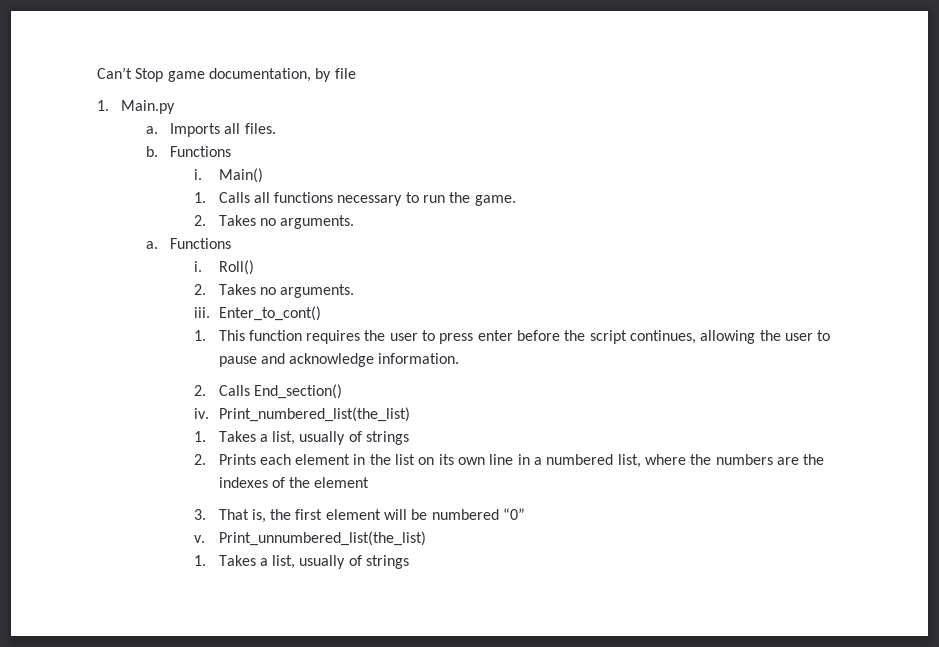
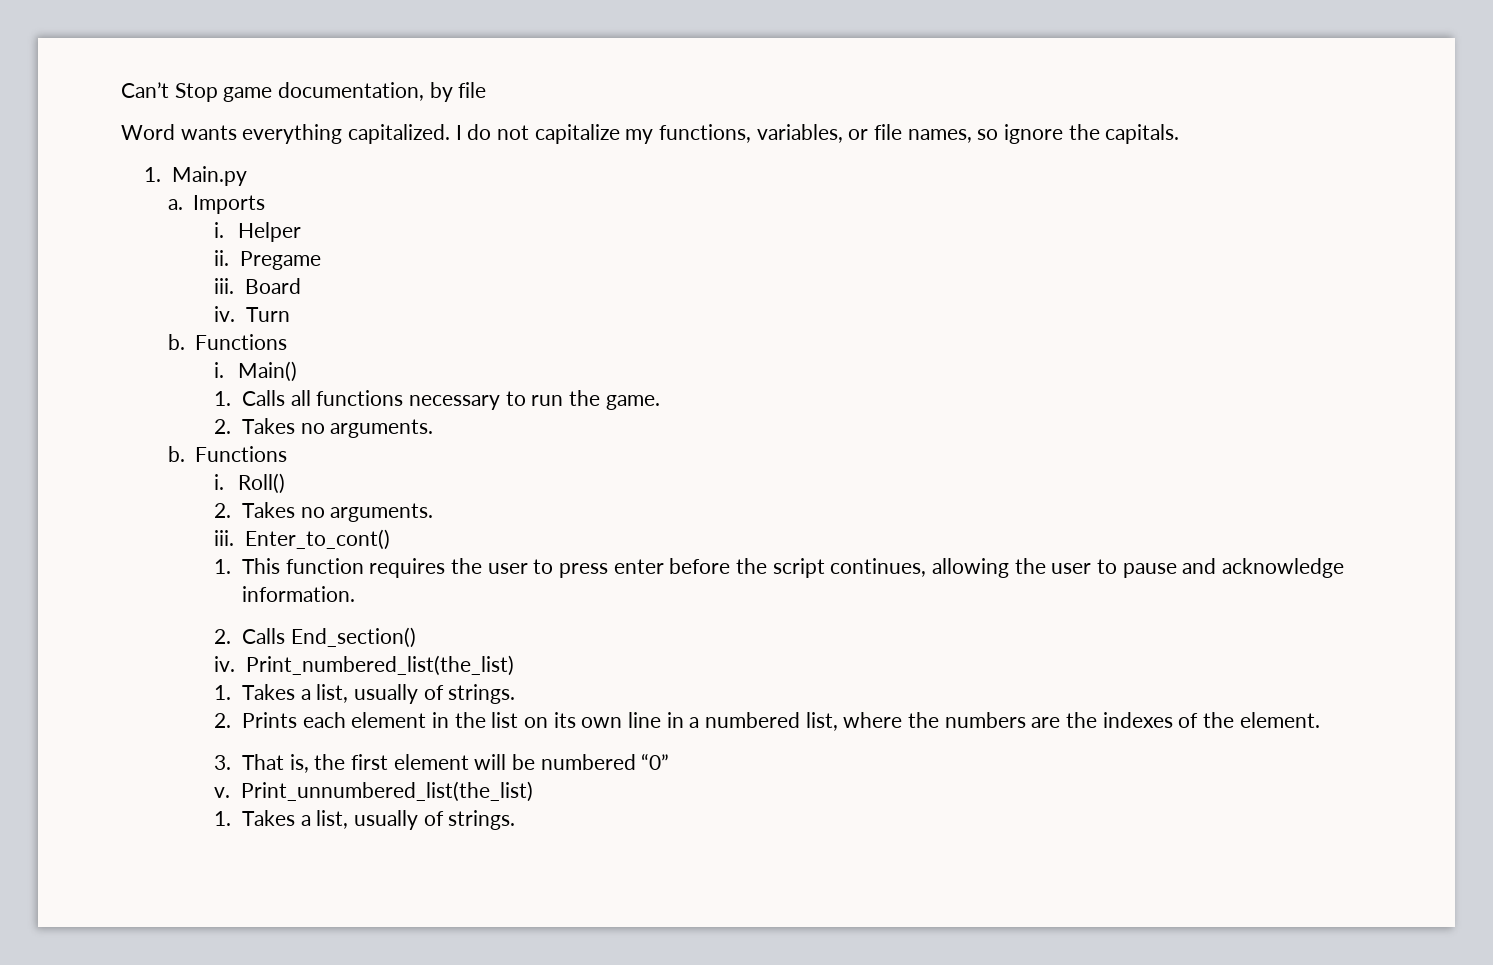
+ Word wants everything capitalized. I do not capitalize my functions, variables, or file names, so ignore the capitals.
  1. Main.py
- a. Imports all files.
+ a. Imports
+ i. Helper
+ ii. Pregame
+ iii. Board
+ iv. Turn
  1. Calls all functions necessary to run the game.
  2. Takes no arguments.
- a.
+ b.
  Print_numbered_list(the_list)
- 1. Takes a list, usually of strings
+ 1. Takes a list, usually of strings.
- 2. Prints each element in the list on its own line in a numbered list, where the numbers are the indexes of the element
+ 2. Prints each element in the list on its own line in a numbered list, where the numbers are the indexes of the element.
  Print_unnumbered_list(the_list)
- 1. Takes a list, usually of strings
+ 1. Takes a list, usually of strings.

